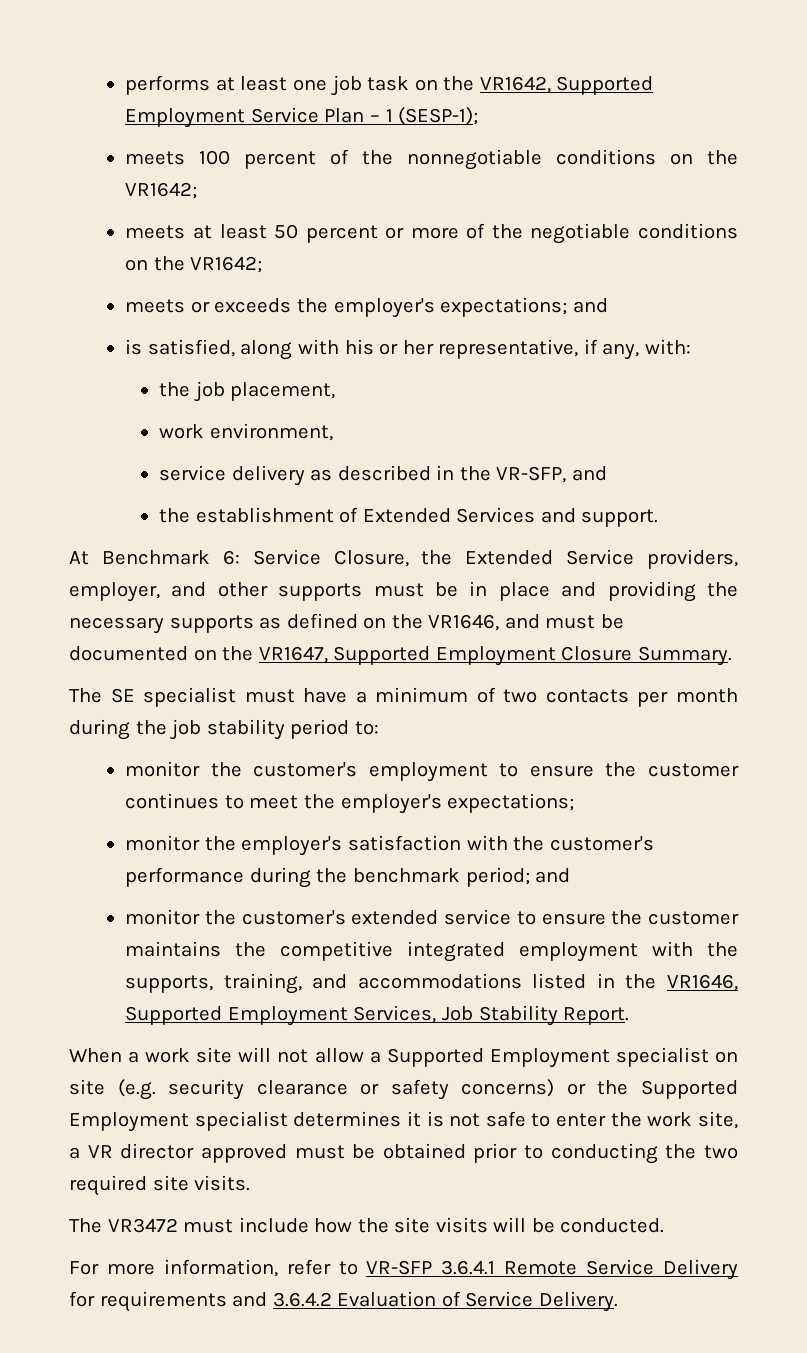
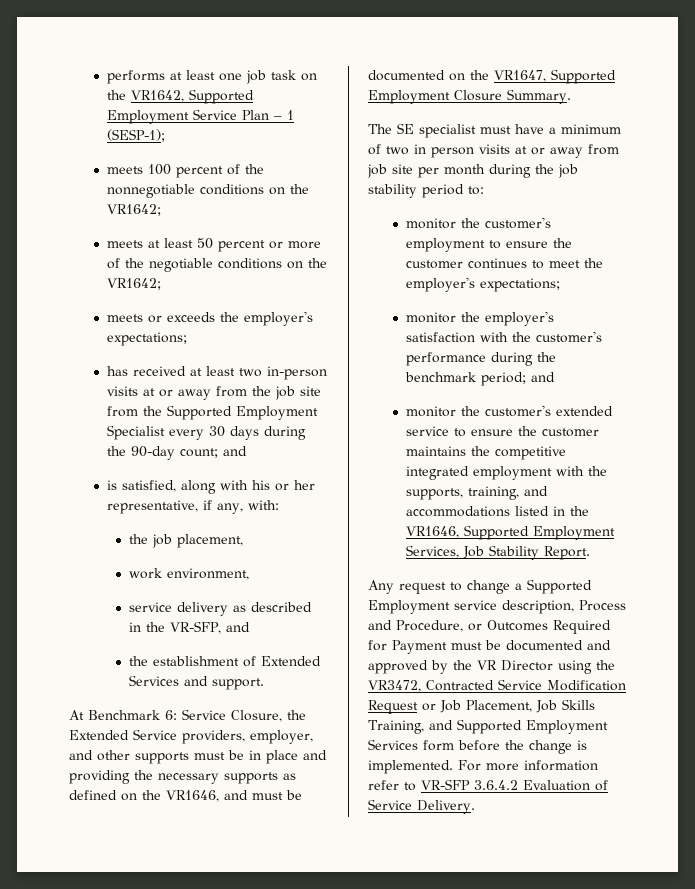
- meets or exceeds the employer's expectations; and
+ meets or exceeds the employer's expectations;
+ has received at least two in-person visits at or away from the job site from the Supported Employment Specialist every 30 days during the 90-day count; and
- The SE specialist must have a minimum of two contacts per month during the job stability period to:
+ The SE specialist must have a minimum of two in person visits at or away from job site per month during the job stability period to:
- When a work site will not allow a Supported Employment specialist on site (e.g. security clearance or safety concerns) or the Supported Employment specialist determines it is not safe to enter the work site, a VR director approved must be obtained prior to conducting the two required site visits.
- The VR3472 must include how the site visits will be conducted.
- For more information, refer to VR-SFP 3.6.4.1 Remote Service Delivery for requirements and 3.6.4.2 Evaluation of Service Delivery.
+ Any request to change a Supported Employment service description, Process and Procedure, or Outcomes Required for Payment must be documented and approved by the VR Director using the VR3472, Contracted Service Modification Request or Job Placement, Job Skills Training, and Supported Employment Services form before the change is implemented. For more information refer to VR-SFP 3.6.4.2 Evaluation of Service Delivery.

